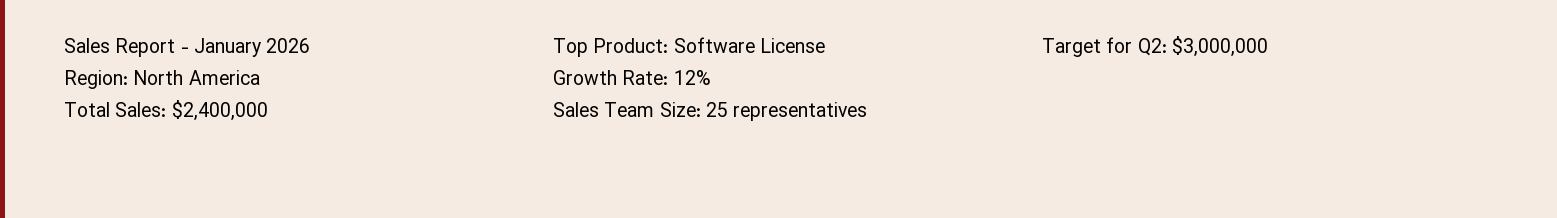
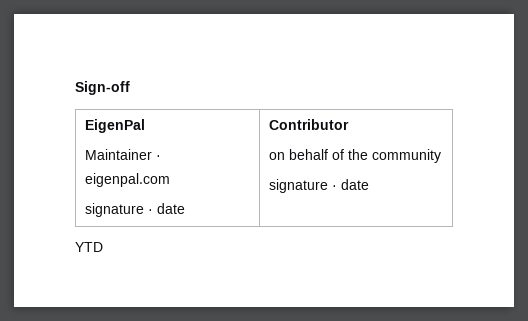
- Sales Report - January 2026
- Region: North America
- Total Sales: $2,400,000
- Top Product: Software License
- Growth Rate: 12%
- Sales Team Size: 25 representatives
- Target for Q2: $3,000,000
+ Sign-off
+ EigenPal
+ Maintainer · eigenpal.com
+ signature · date | Contributor
+ on behalf of the community
+ signature · date
+ YTD

